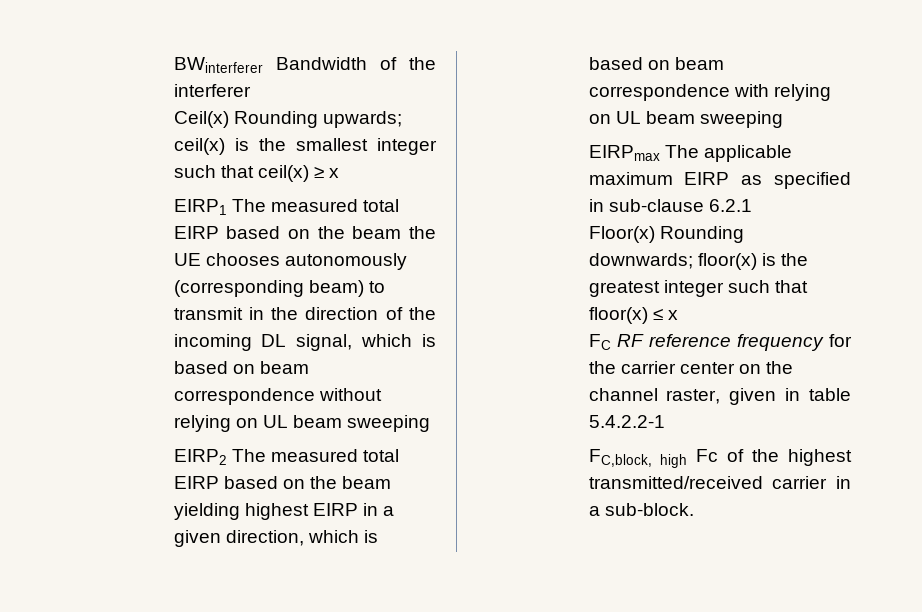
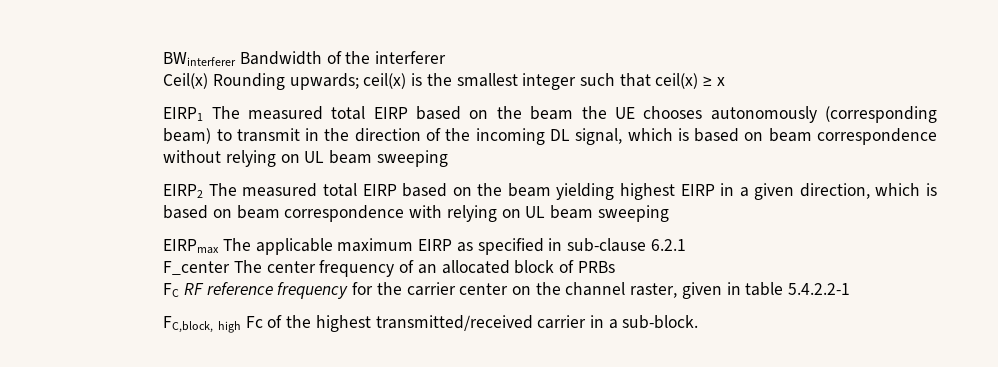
- Floor(x) Rounding downwards; floor(x) is the greatest integer such that floor(x) ≤ x
+ F_center The center frequency of an allocated block of PRBs

